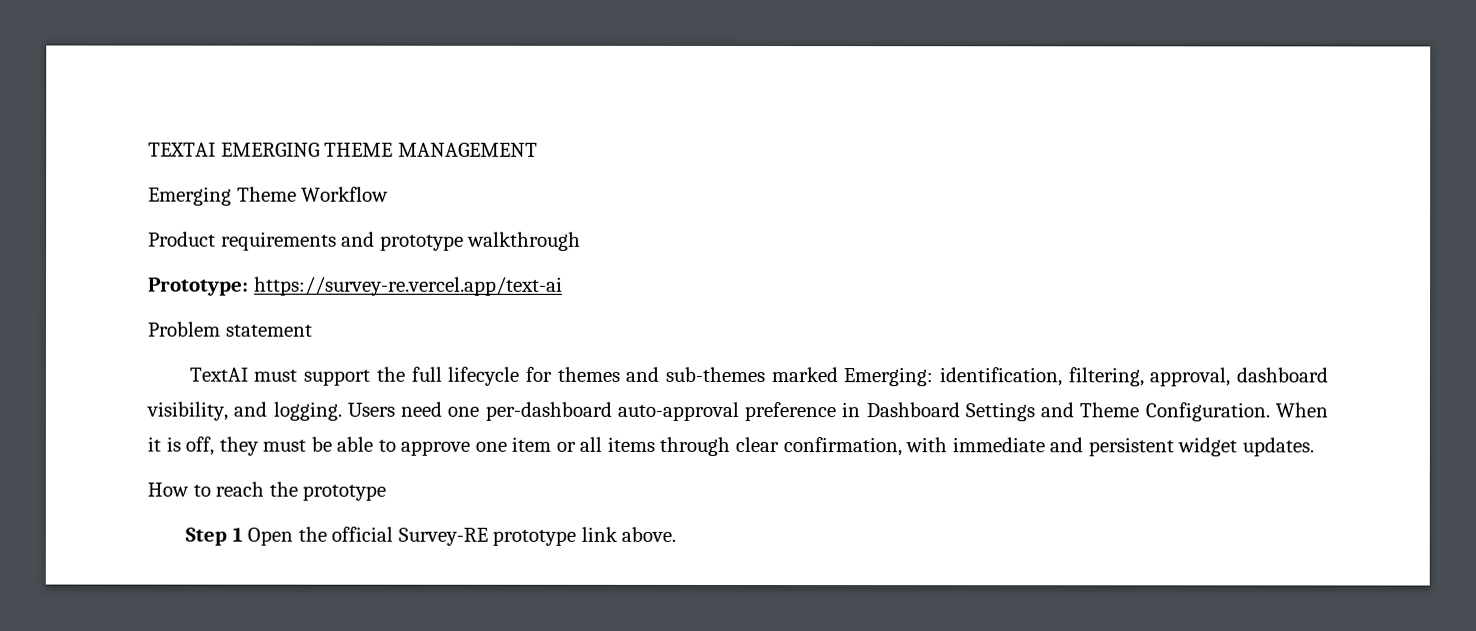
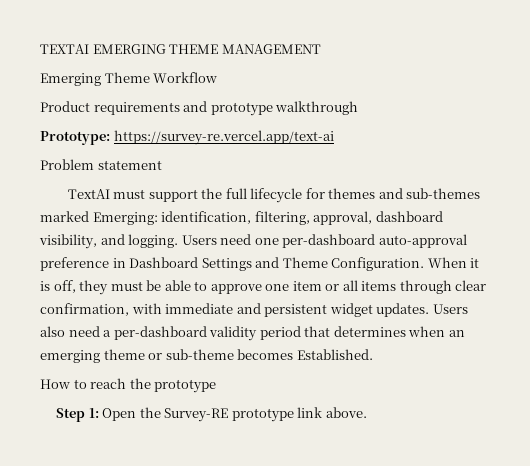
+ Users also need a per-dashboard validity period that determines when an emerging theme or sub-theme becomes Established.
- Step 1 Open the official Survey-RE prototype link above.
+ Step 1: Open the Survey-RE prototype link above.

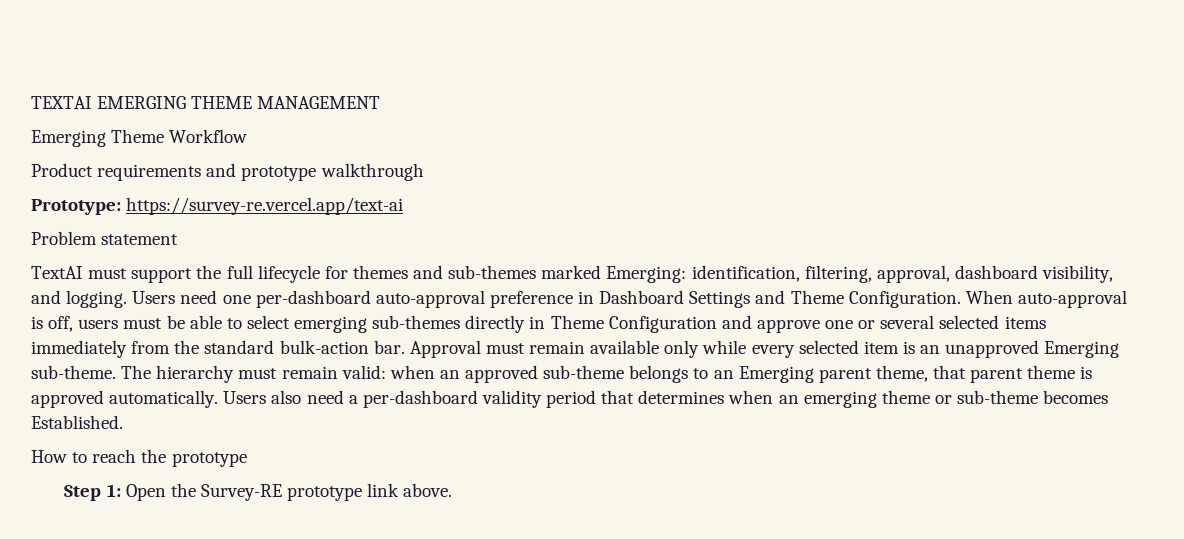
- When it is off, they must be able to approve one item or all items through clear confirmation, with immediate and persistent widget updates.
+ When auto-approval is off, users must be able to select emerging sub-themes directly in Theme Configuration and approve one or several selected items immediately from the standard bulk-action bar. Approval must remain available only while every selected item is an unapproved Emerging sub-theme. The hierarchy must remain valid: when an approved sub-theme belongs to an Emerging parent theme, that parent theme is approved automatically.

